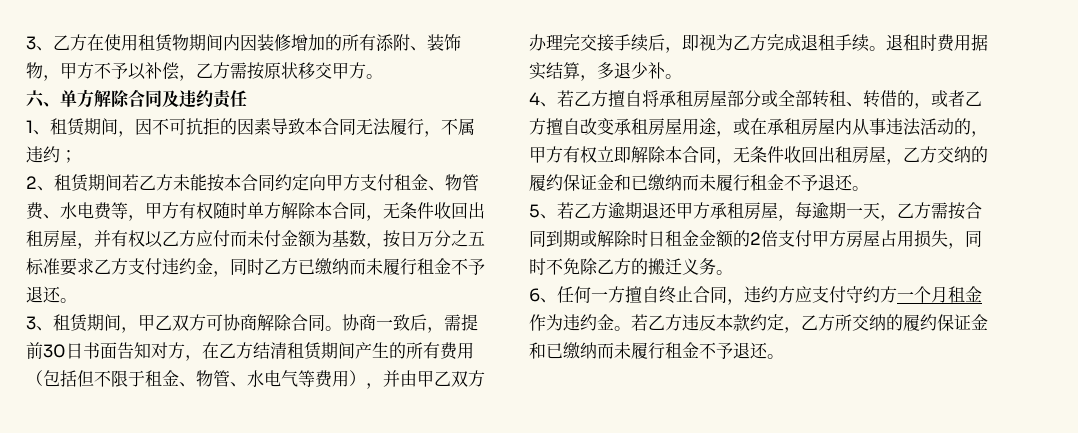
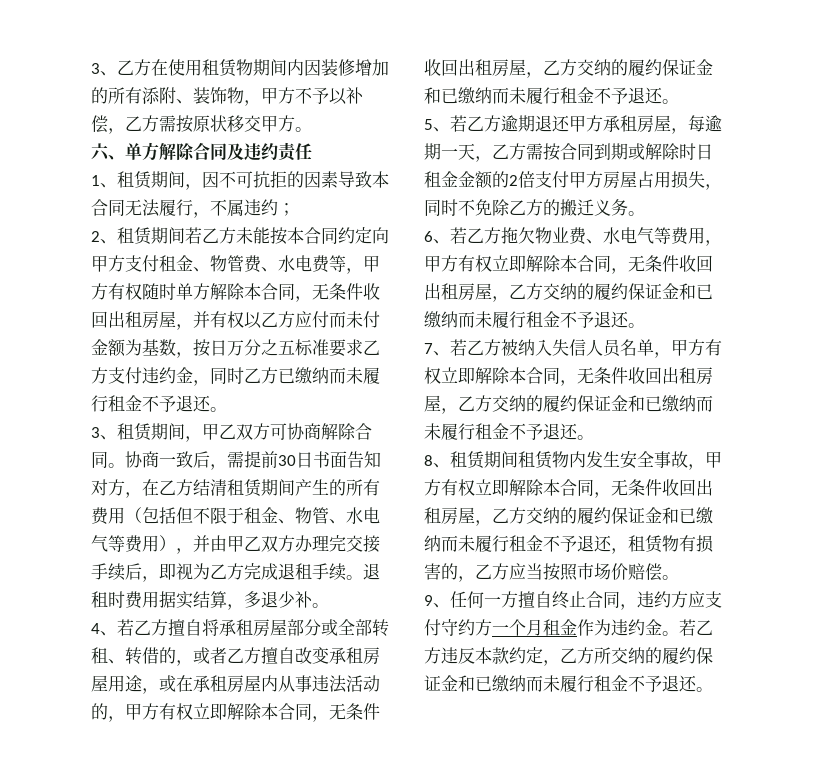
- 6、任何一方擅自终止合同，违约方应支付守约方一个月租金作为违约金。
+ 6、若乙方拖欠物业费、水电气等费用，甲方有权立即解除本合同，无条件收回出租房屋，乙方交纳的履约保证金和已缴纳而未履行租金不予退还。
+ 7、若乙方被纳入失信人员名单，甲方有权立即解除本合同，无条件收回出租房屋，乙方交纳的履约保证金和已缴纳而未履行租金不予退还。
+ 8、租赁期间租赁物内发生安全事故，甲方有权立即解除本合同，无条件收回出租房屋，乙方交纳的履约保证金和已缴纳而未履行租金不予退还，租赁物有损害的，乙方应当按照市场价赔偿。
+ 9、任何一方擅自终止合同，违约方应支付守约方一个月租金作为违约金。

